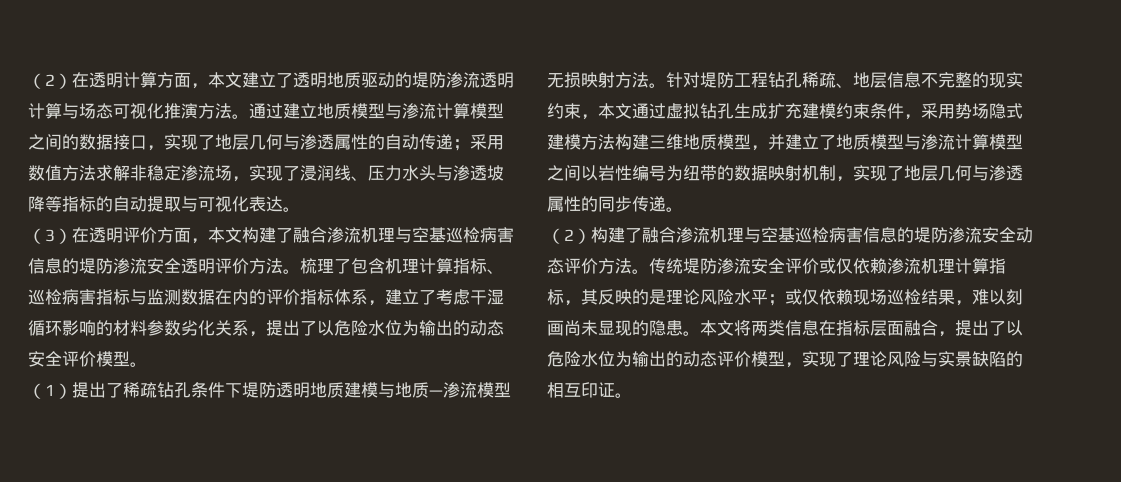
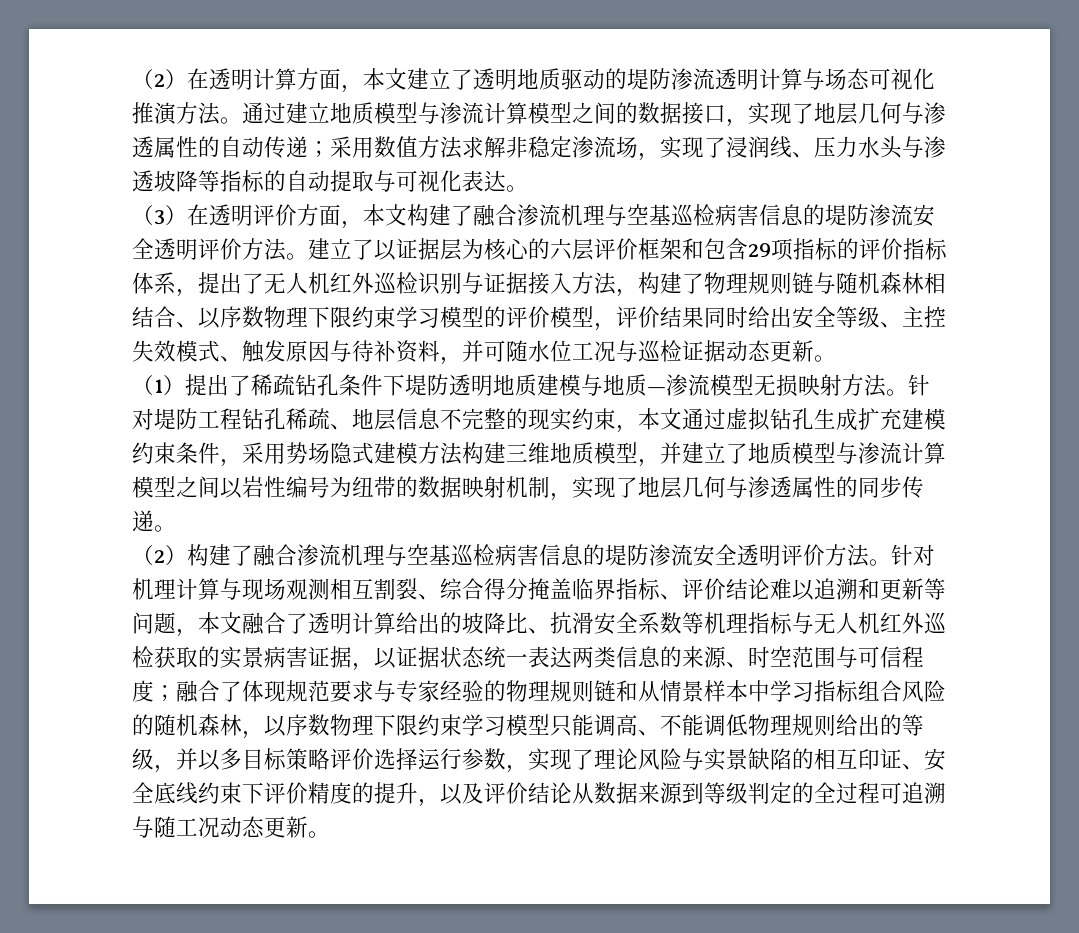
- 梳理了包含机理计算指标、巡检病害指标与监测数据在内的评价指标体系，建立了考虑干湿循环影响的材料参数劣化关系，提出了以危险水位为输出的动态安全评价模型。
+ 建立了以证据层为核心的六层评价框架和包含29项指标的评价指标体系，提出了无人机红外巡检识别与证据接入方法，构建了物理规则链与随机森林相结合、以序数物理下限约束学习模型的评价模型，评价结果同时给出安全等级、主控失效模式、触发原因与待补资料，并可随水位工况与巡检证据动态更新。
- （2）构建了融合渗流机理与空基巡检病害信息的堤防渗流安全动态评价方法。传统堤防渗流安全评价或仅依赖渗流机理计算指标，其反映的是理论风险水平；或仅依赖现场巡检结果，难以刻画尚未显现的隐患。本文将两类信息在指标层面融合，提出了以危险水位为输出的动态评价模型，实现了理论风险与实景缺陷的相互印证。
+ （2）构建了融合渗流机理与空基巡检病害信息的堤防渗流安全透明评价方法。针对机理计算与现场观测相互割裂、综合得分掩盖临界指标、评价结论难以追溯和更新等问题，本文融合了透明计算给出的坡降比、抗滑安全系数等机理指标与无人机红外巡检获取的实景病害证据，以证据状态统一表达两类信息的来源、时空范围与可信程度；融合了体现规范要求与专家经验的物理规则链和从情景样本中学习指标组合风险的随机森林，以序数物理下限约束学习模型只能调高、不能调低物理规则给出的等级，并以多目标策略评价选择运行参数，实现了理论风险与实景缺陷的相互印证、安全底线约束下评价精度的提升，以及评价结论从数据来源到等级判定的全过程可追溯与随工况动态更新。

